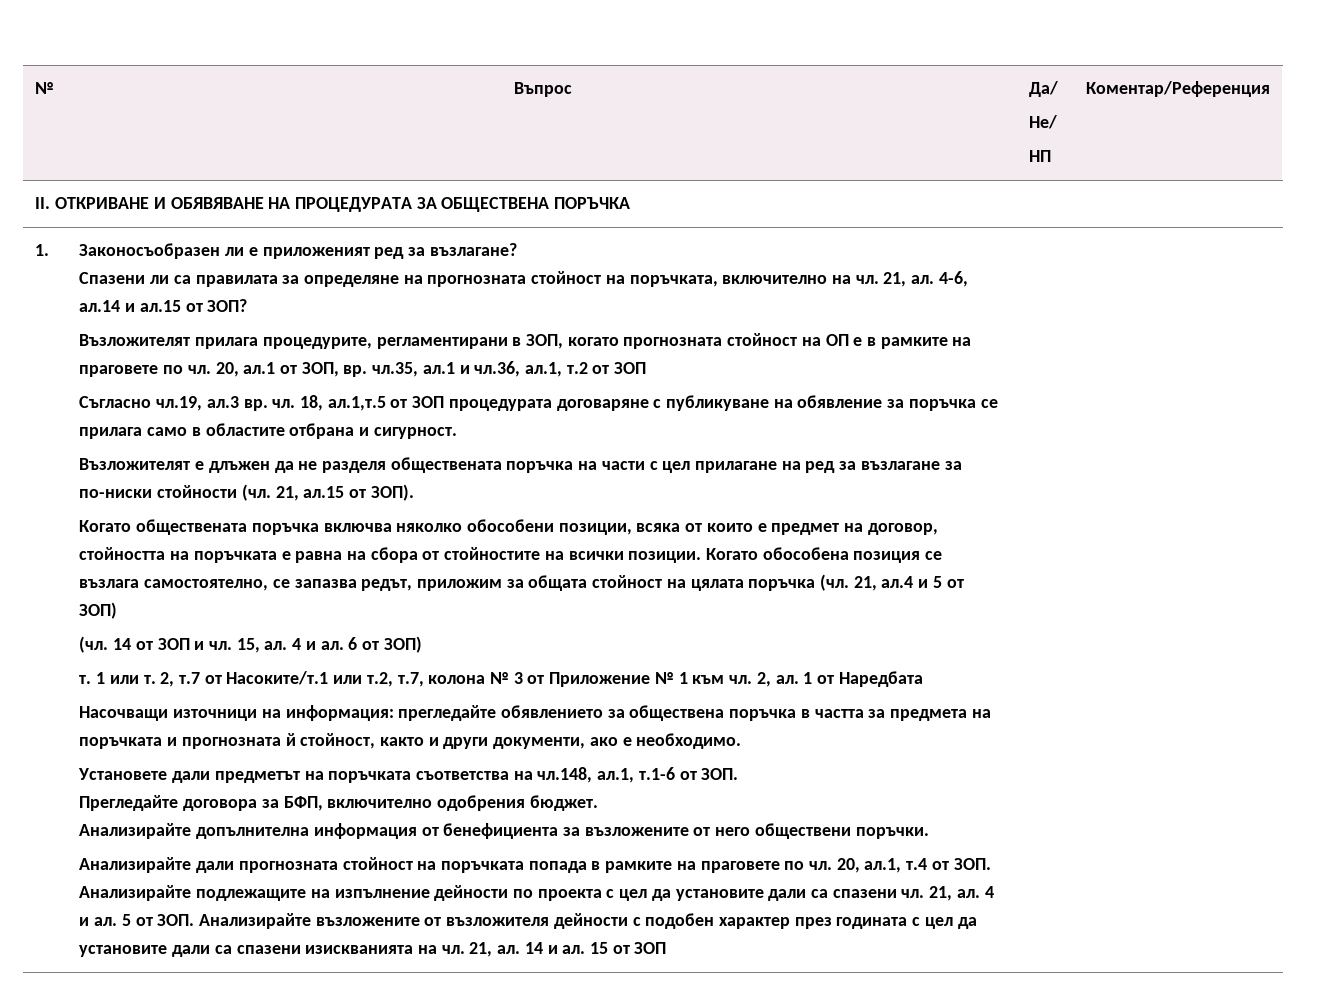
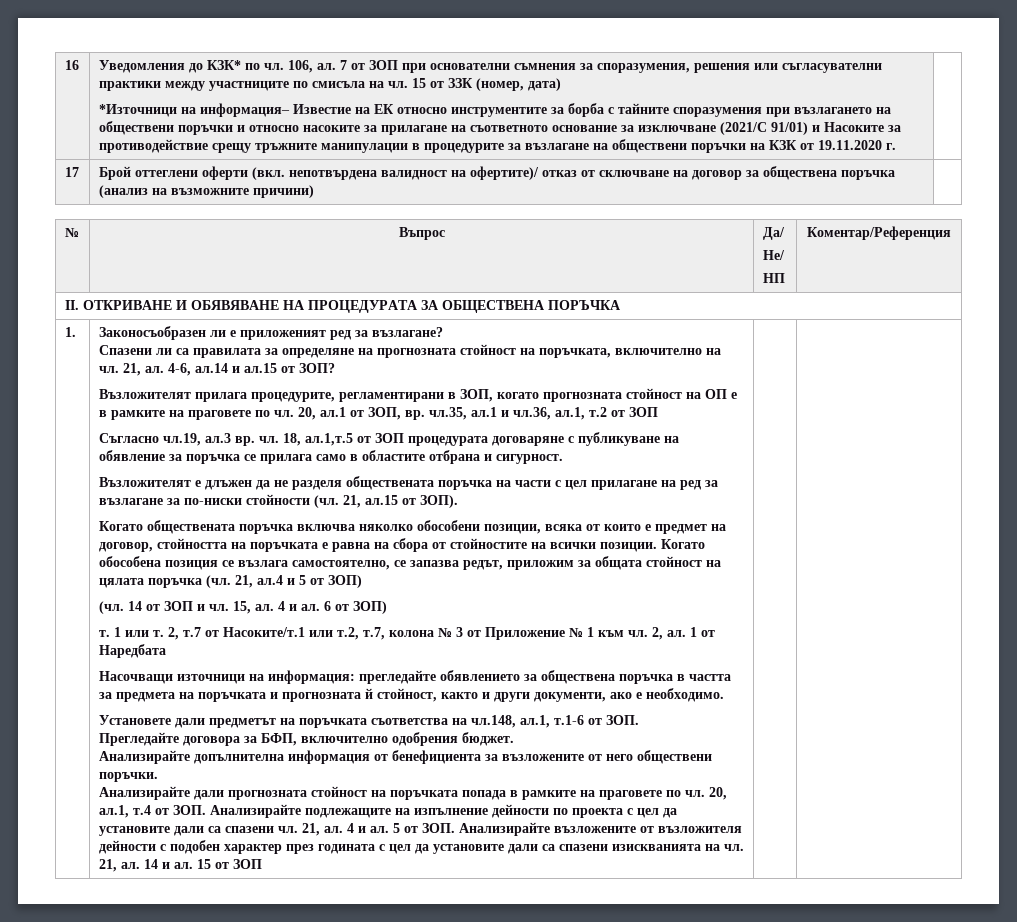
+ 16 | Уведомления до КЗК* по чл. 106, ал. 7 от ЗОП при основателни съмнения за споразумения, решения или съгласувателни практики между участниците по смисъла на чл. 15 от ЗЗК (номер, дата)
+ *Източници на информация– Известие на ЕК относно инструментите за борба с тайните споразумения при възлагането на обществени поръчки и относно насоките за прилагане на съответното основание за изключване (2021/C 91/01) и Насоките за противодействие срещу тръжните манипулации в процедурите за възлагане на обществени поръчки на КЗК от 19.11.2020 г. |
+ 17 | Брой оттеглени оферти (вкл. непотвърдена валидност на офертите)/ отказ от сключване на договор за обществена поръчка (анализ на възможните причини) |

